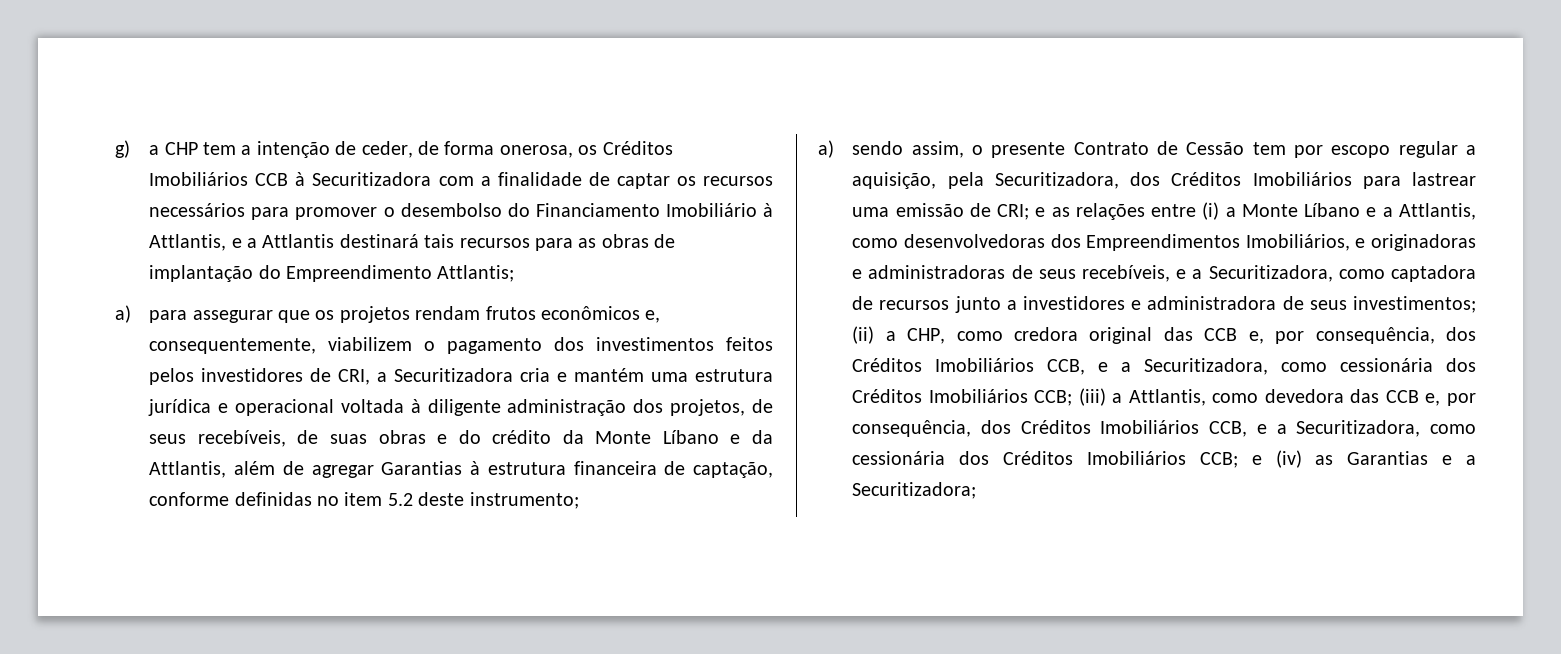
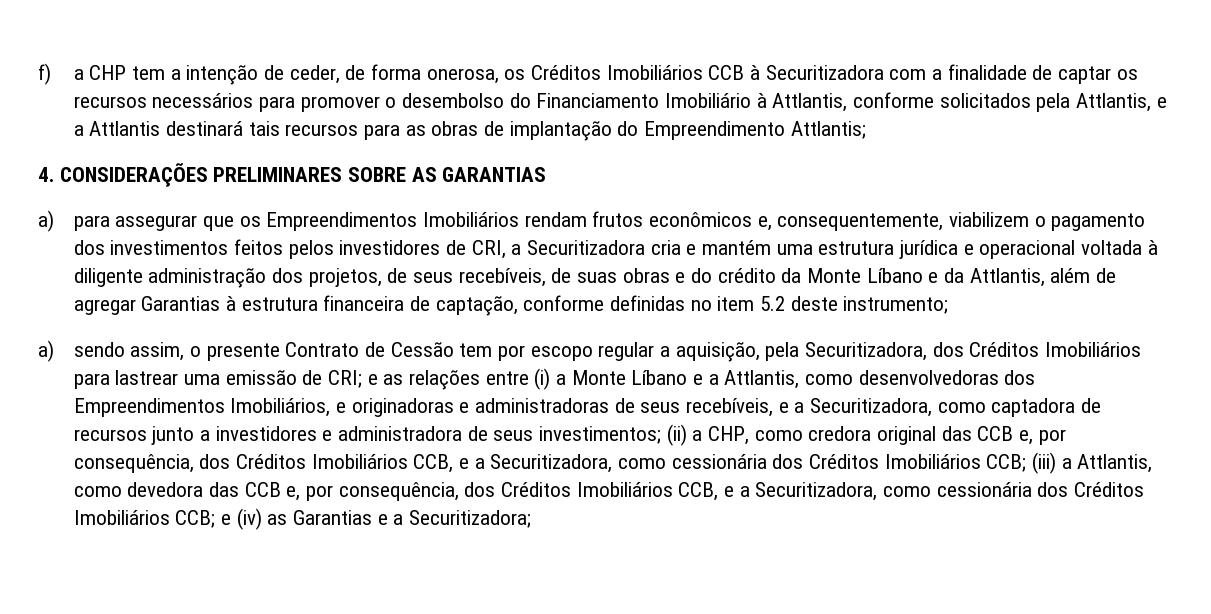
- g) a CHP tem a intenção de ceder, de forma onerosa, os Créditos Imobiliários CCB à Securitizadora com a finalidade de captar os recursos necessários para promover o desembolso do Financiamento Imobiliário à Attlantis, e a Attlantis destinará tais recursos para as obras de implantação do Empreendimento Attlantis;
+ f) a CHP tem a intenção de ceder, de forma onerosa, os Créditos Imobiliários CCB à Securitizadora com a finalidade de captar os recursos necessários para promover o desembolso do Financiamento Imobiliário à Attlantis, conforme solicitados pela Attlantis, e a Attlantis destinará tais recursos para as obras de implantação do Empreendimento Attlantis;
+ 4. CONSIDERAÇÕES PRELIMINARES SOBRE AS GARANTIAS
- a) para assegurar que os projetos rendam frutos econômicos e, consequentemente, viabilizem o pagamento dos investimentos feitos pelos investidores de CRI, a Securitizadora cria e mantém uma estrutura jurídica e operacional voltada à diligente administração dos projetos, de seus recebíveis, de suas obras e do crédito da Monte Líbano e da Attlantis, além de agregar Garantias à estrutura financeira de captação, conforme definidas no item 5.2 deste instrumento;
+ a) para assegurar que os Empreendimentos Imobiliários rendam frutos econômicos e, consequentemente, viabilizem o pagamento dos investimentos feitos pelos investidores de CRI, a Securitizadora cria e mantém uma estrutura jurídica e operacional voltada à diligente administração dos projetos, de seus recebíveis, de suas obras e do crédito da Monte Líbano e da Attlantis, além de agregar Garantias à estrutura financeira de captação, conforme definidas no item 5.2 deste instrumento;

